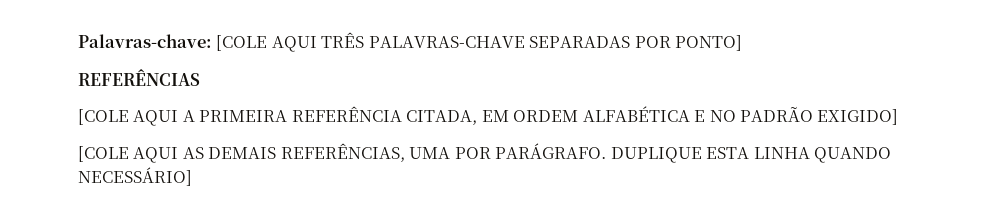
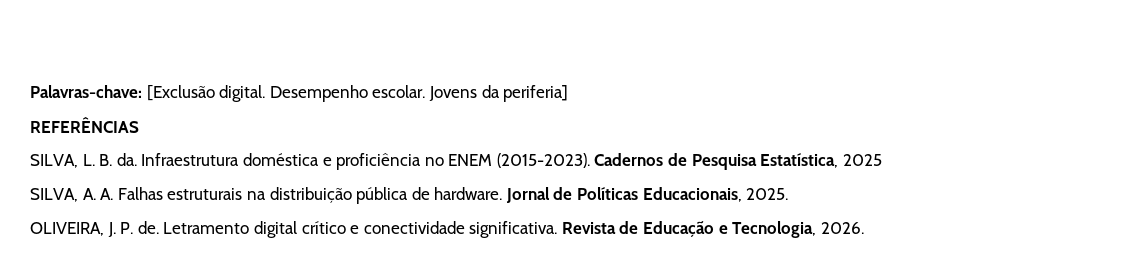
- Palavras-chave: [COLE AQUI TRÊS PALAVRAS-CHAVE SEPARADAS POR PONTO]
+ Palavras-chave: [Exclusão digital. Desempenho escolar. Jovens da periferia]
  REFERÊNCIAS
- [COLE AQUI A PRIMEIRA REFERÊNCIA CITADA, EM ORDEM ALFABÉTICA E NO PADRÃO EXIGIDO]
- [COLE AQUI AS DEMAIS REFERÊNCIAS, UMA POR PARÁGRAFO. DUPLIQUE ESTA LINHA QUANDO NECESSÁRIO]
+ SILVA, L. B. da. Infraestrutura doméstica e proficiência no ENEM (2015-2023). Cadernos de Pesquisa Estatística, 2025
+ SILVA, A. A. Falhas estruturais na distribuição pública de hardware. Jornal de Políticas Educacionais, 2025.
+ OLIVEIRA, J. P. de. Letramento digital crítico e conectividade significativa. Revista de Educação e Tecnologia, 2026.

